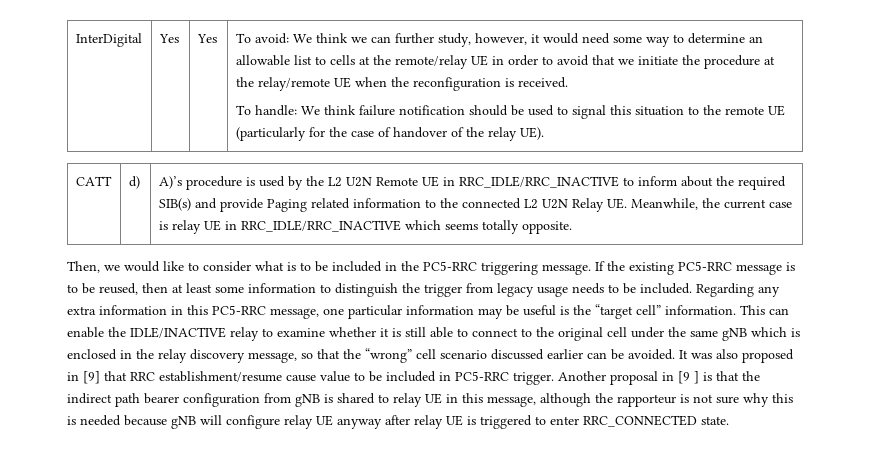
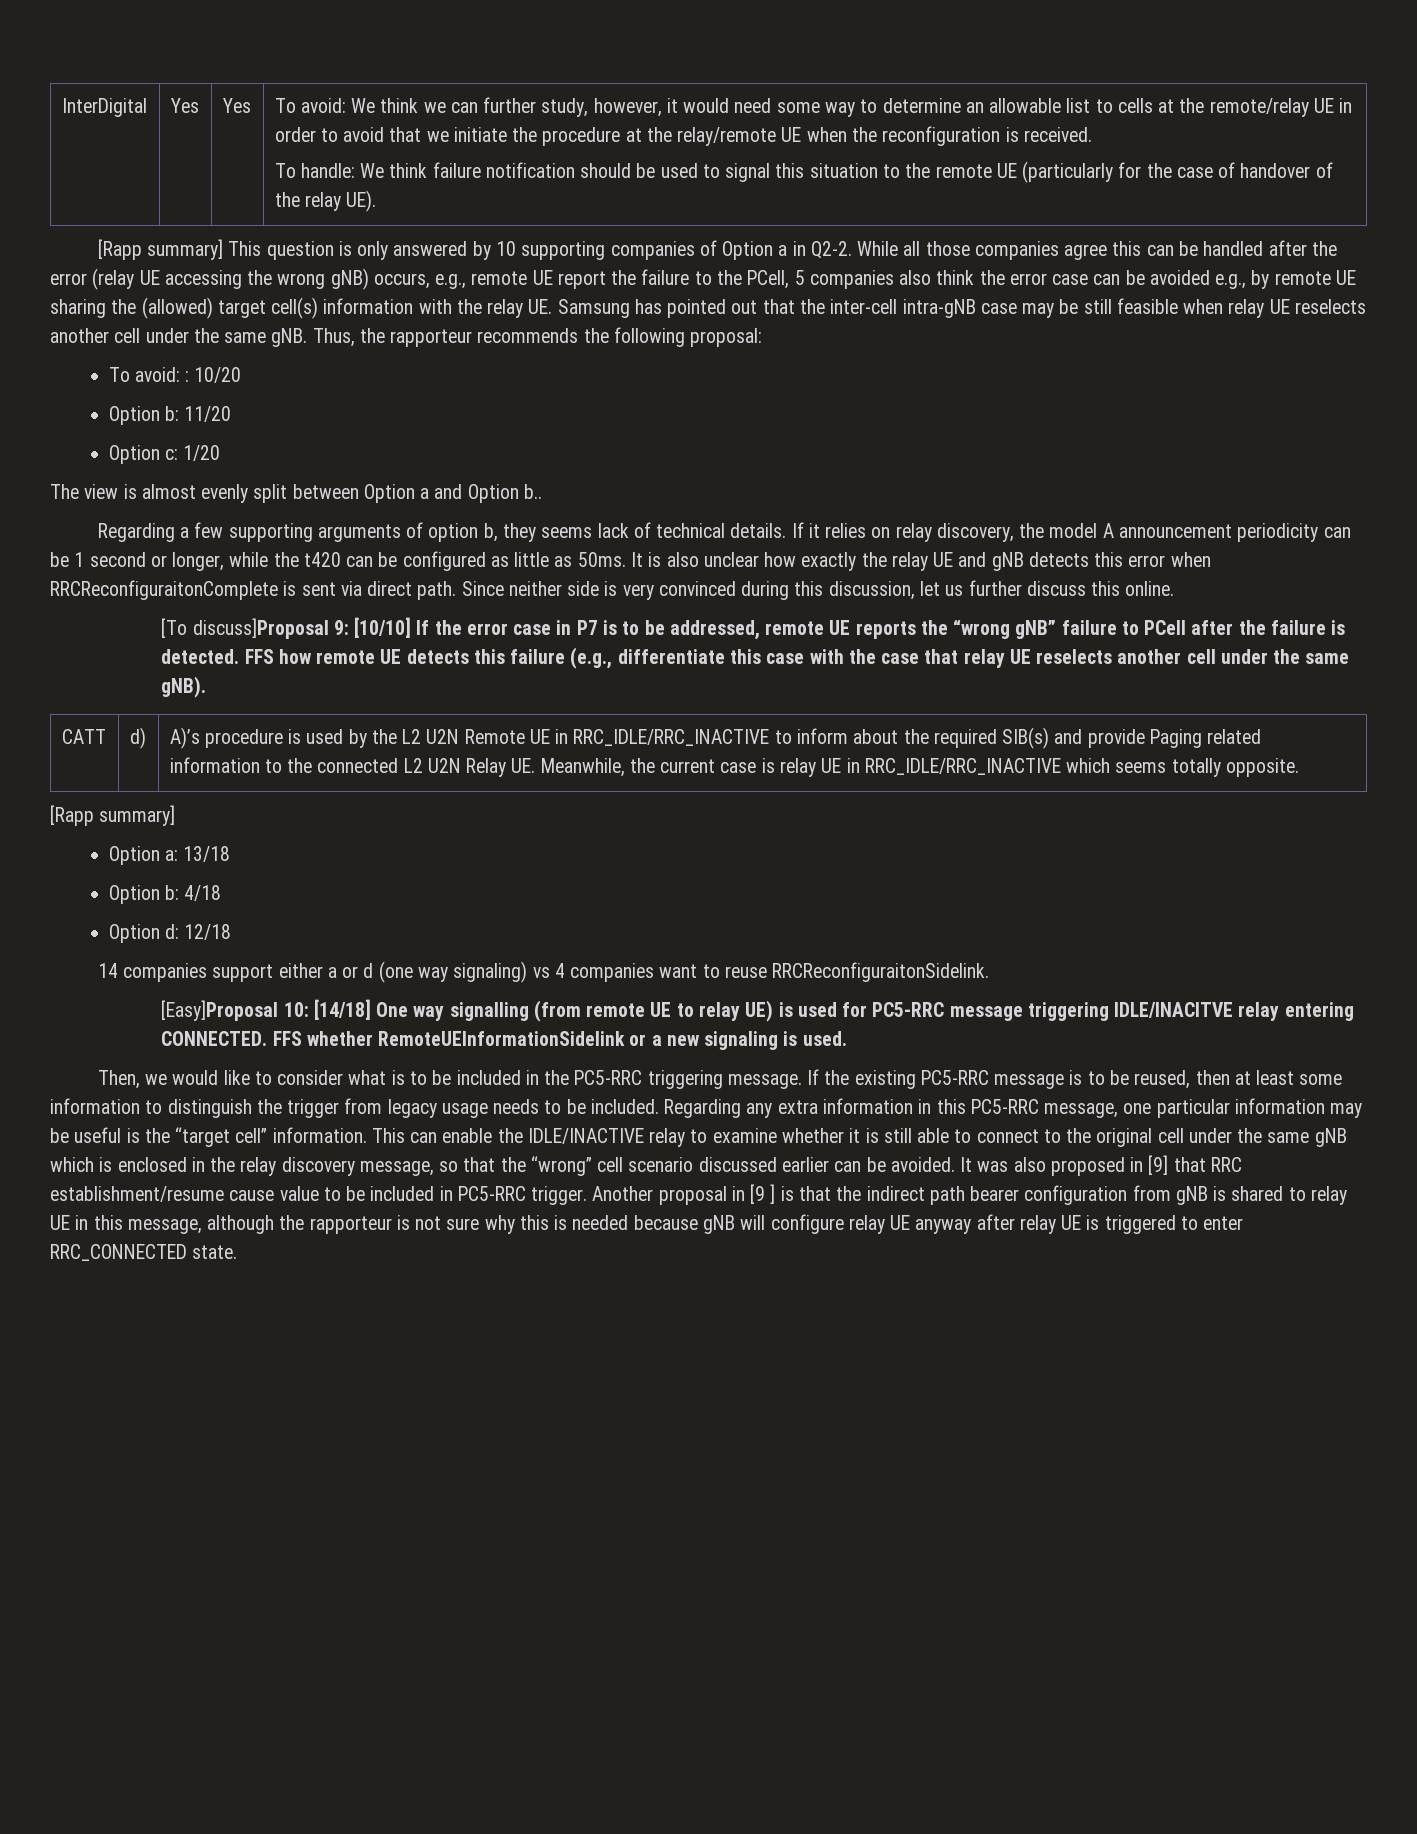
+ [Rapp summary] This question is only answered by 10 supporting companies of Option a in Q2-2. While all those companies agree this can be handled after the error (relay UE accessing the wrong gNB) occurs, e.g., remote UE report the failure to the PCell, 5 companies also think the error case can be avoided e.g., by remote UE sharing the (allowed) target cell(s) information with the relay UE. Samsung has pointed out that the inter-cell intra-gNB case may be still feasible when relay UE reselects another cell under the same gNB. Thus, the rapporteur recommends the following proposal:
+ To avoid: : 10/20
+ Option b: 11/20
+ Option c: 1/20
+ The view is almost evenly split between Option a and Option b..
+ Regarding a few supporting arguments of option b, they seems lack of technical details. If it relies on relay discovery, the model A announcement periodicity can be 1 second or longer, while the t420 can be configured as little as 50ms. It is also unclear how exactly the relay UE and gNB detects this error when RRCReconfiguraitonComplete is sent via direct path. Since neither side is very convinced during this discussion, let us further discuss this online.
+ [To discuss]Proposal 9: [10/10] If the error case in P7 is to be addressed, remote UE reports the “wrong gNB” failure to PCell after the failure is detected. FFS how remote UE detects this failure (e.g., differentiate this case with the case that relay UE reselects another cell under the same gNB).
  A)’s procedure is used by the L2 U2N Remote UE in RRC_IDLE/RRC_INACTIVE to inform about the required SIB(s) and provide Paging related information to the connected L2 U2N Relay UE. Meanwhile, the current case is relay UE in RRC_IDLE/RRC_INACTIVE which seems totally opposite.
+ [Rapp summary]
+ Option a: 13/18
+ Option b: 4/18
+ Option d: 12/18
+ 14 companies support either a or d (one way signaling) vs 4 companies want to reuse RRCReconfiguraitonSidelink.
+ [Easy]Proposal 10: [14/18] One way signalling (from remote UE to relay UE) is used for PC5-RRC message triggering IDLE/INACITVE relay entering CONNECTED. FFS whether RemoteUEInformationSidelink or a new signaling is used.

